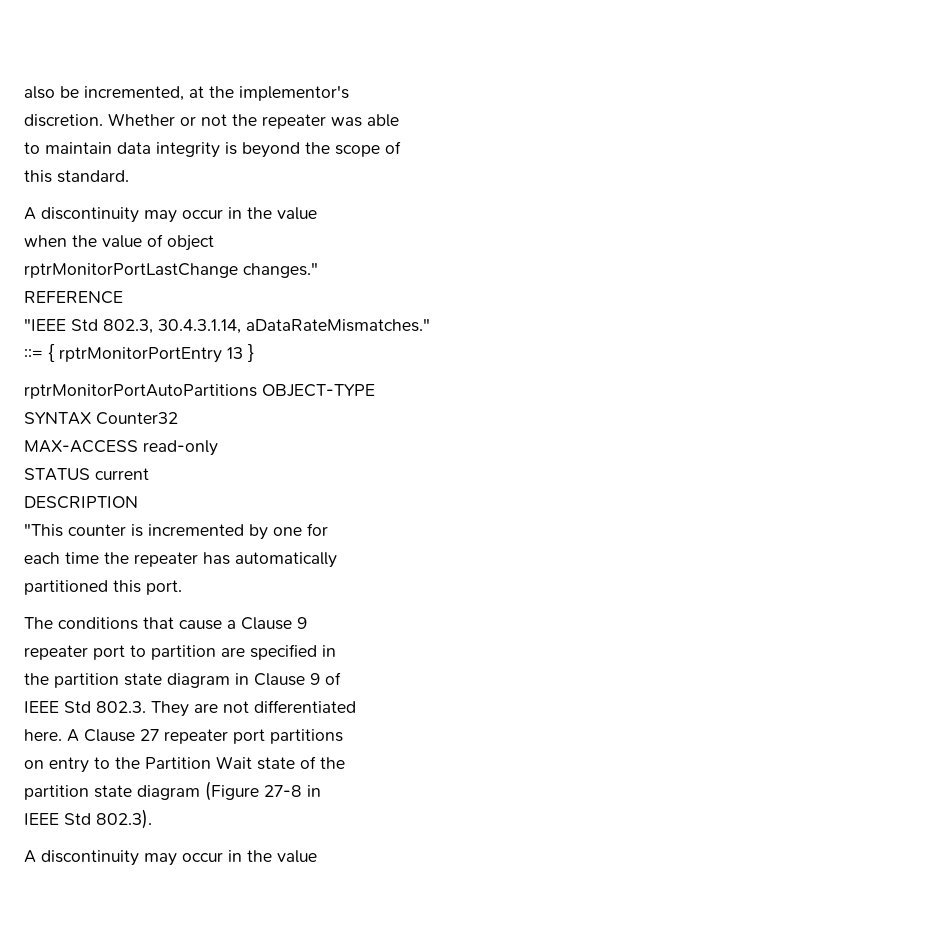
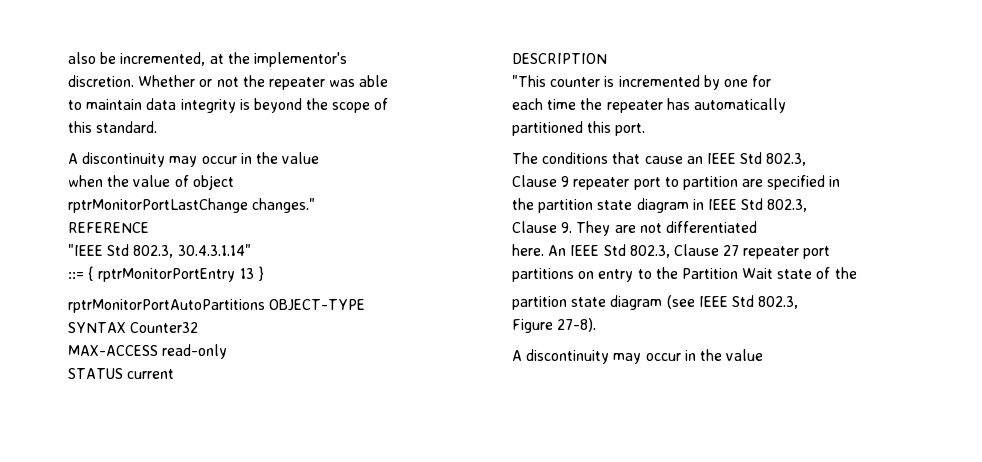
- "IEEE Std 802.3, 30.4.3.1.14, aDataRateMismatches."
+ "IEEE Std 802.3, 30.4.3.1.14"
- The conditions that cause a Clause 9
- repeater port to partition are specified in
+ The conditions that cause an IEEE Std 802.3,
+ Clause 9 repeater port to partition are specified in
- the partition state diagram in Clause 9 of
- IEEE Std 802.3. They are not differentiated
+ the partition state diagram in IEEE Std 802.3,
+ Clause 9. They are not differentiated
- A Clause 27 repeater port partitions
- on entry to the Partition Wait state of the
+ An IEEE Std 802.3, Clause 27 repeater port
+ partitions on entry to the Partition Wait state of the
- partition state diagram (Figure 27-8 in
- IEEE Std 802.3).
+ partition state diagram (see IEEE Std 802.3,
+ Figure 27-8).

